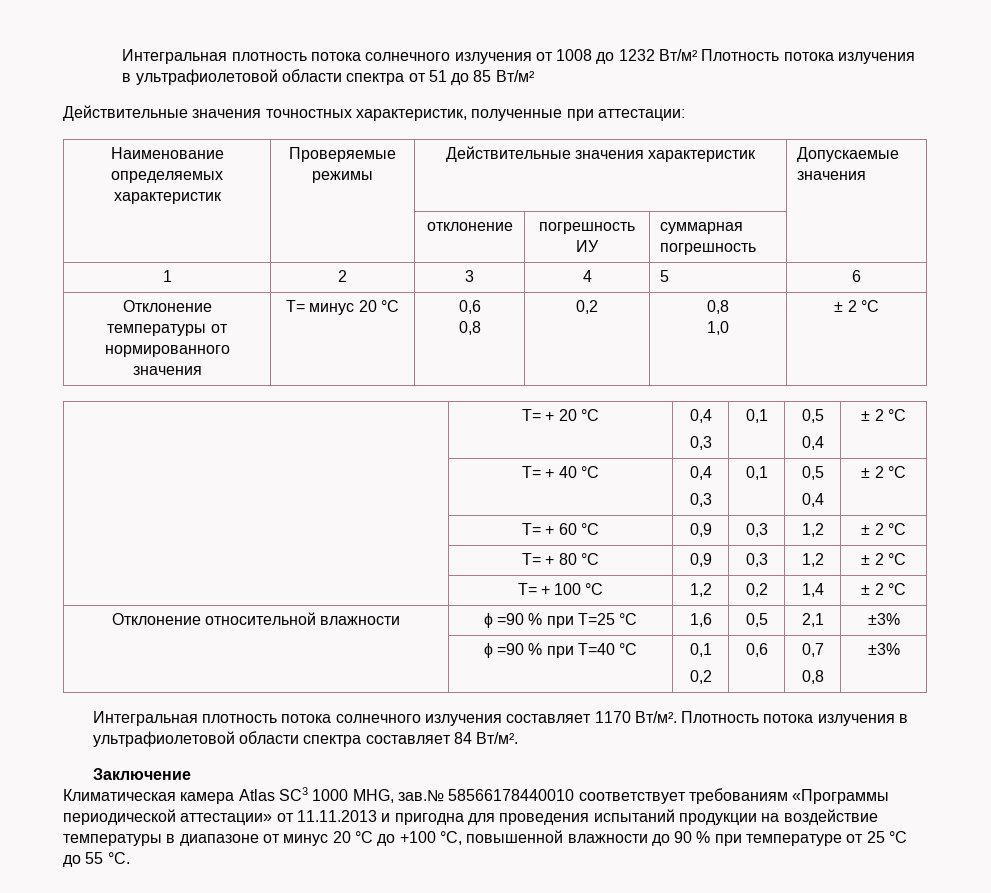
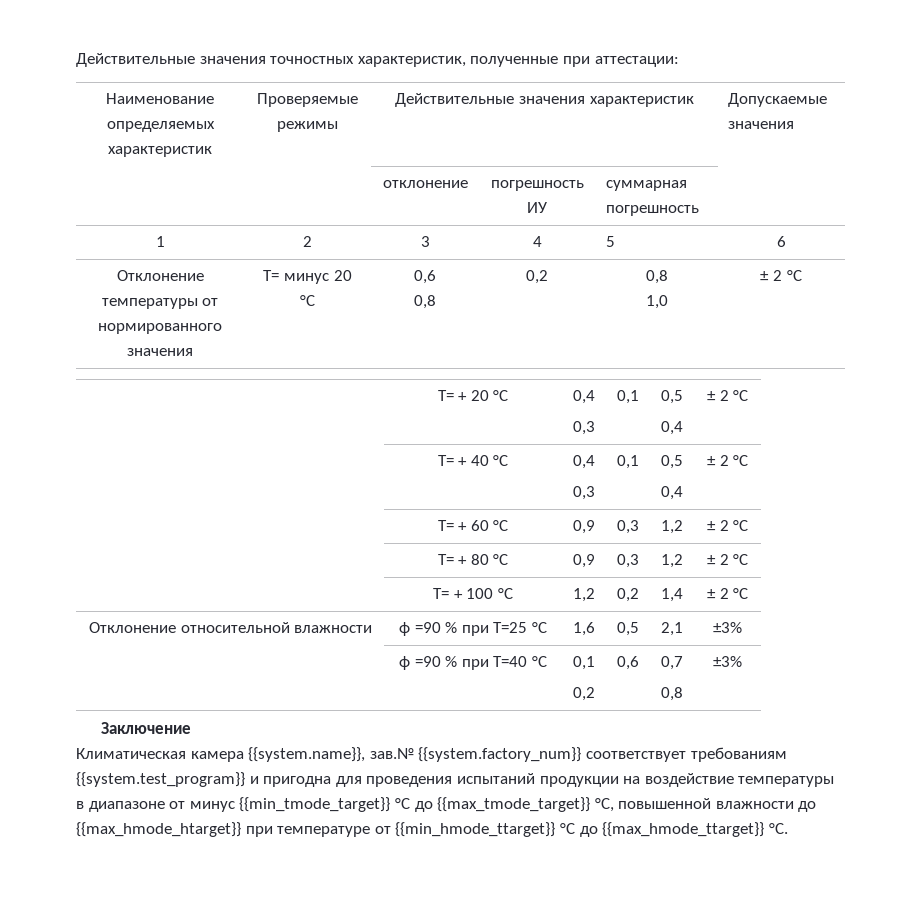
- Интегральная плотность потока солнечного излучения от 1008 до 1232 Вт/м² Плотность потока излучения в ультрафиолетовой области спектра от 51 до 85 Вт/м²
- Интегральная плотность потока солнечного излучения составляет 1170 Вт/м². Плотность потока излучения в ультрафиолетовой области спектра составляет 84 Вт/м².
  Заключение
- Климатическая камера Atlas SC3 1000 MHG, зав.№ 58566178440010 соответствует требованиям «Программы периодической аттестации» от 11.11.2013 и пригодна для проведения испытаний продукции на воздействие температуры в диапазоне от минус 20 °С до +100 °С, повышенной влажности до 90 % при температуре от 25 °С до 55 °С.
+ Климатическая камера {{system.name}}, зав.№ {{system.factory_num}} соответствует требованиям {{system.test_program}} и пригодна для проведения испытаний продукции на воздействие температуры в диапазоне от минус {{min_tmode_target}} °С до {{max_tmode_target}} °С, повышенной влажности до {{max_hmode_htarget}} при температуре от {{min_hmode_ttarget}} °С до {{max_hmode_ttarget}} °С.

